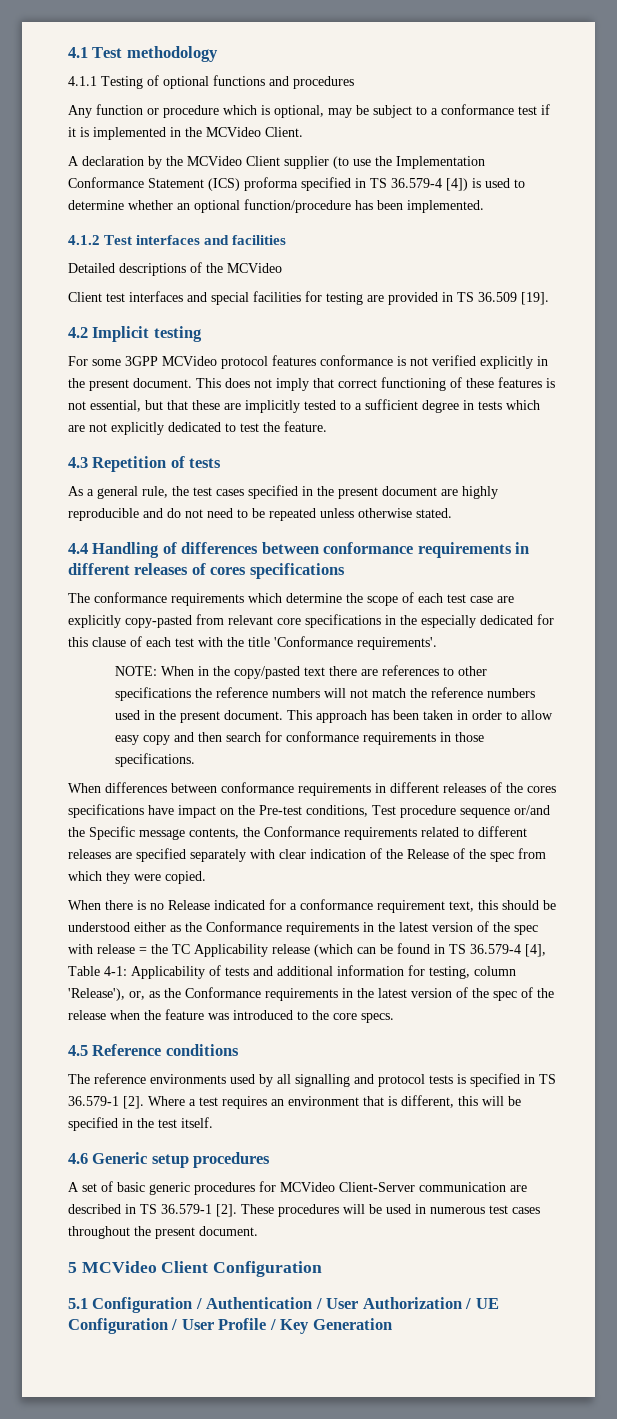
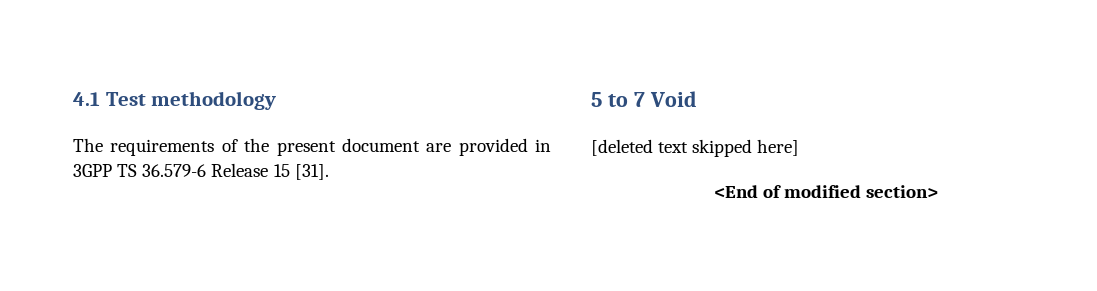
- 4.1.1 Testing of optional functions and procedures
- Any function or procedure which is optional, may be subject to a conformance test if it is implemented in the MCVideo Client.
- A declaration by the MCVideo Client supplier (to use the Implementation Conformance Statement (ICS) proforma specified in TS 36.579-4 [4]) is used to determine whether an optional function/procedure has been implemented.
- 4.1.2 Test interfaces and facilities
- Detailed descriptions of the MCVideo
- Client test interfaces and special facilities for testing are provided in TS 36.509 [19].
- 4.2 Implicit testing
- For some 3GPP MCVideo protocol features conformance is not verified explicitly in the present document. This does not imply that correct functioning of these features is not essential, but that these are implicitly tested to a sufficient degree in tests which are not explicitly dedicated to test the feature.
- 4.3 Repetition of tests
- As a general rule, the test cases specified in the present document are highly reproducible and do not need to be repeated unless otherwise stated.
- 4.4 Handling of differences between conformance requirements in different releases of cores specifications
- The conformance requirements which determine the scope of each test case are explicitly copy-pasted from relevant core specifications in the especially dedicated for this clause of each test with the title 'Conformance requirements'.
- NOTE: When in the copy/pasted text there are references to other specifications the reference numbers will not match the reference numbers used in the present document. This approach has been taken in order to allow easy copy and then search for conformance requirements in those specifications.
- When differences between conformance requirements in different releases of the cores specifications have impact on the Pre-test conditions, Test procedure sequence or/and the Specific message contents, the Conformance requirements related to different releases are specified separately with clear indication of the Release of the spec from which they were copied.
- When there is no Release indicated for a conformance requirement text, this should be understood either as the Conformance requirements in the latest version of the spec with release = the TC Applicability release (which can be found in TS 36.579-4 [4], Table 4-1: Applicability of tests and additional information for testing, column 'Release'), or, as the Conformance requirements in the latest version of the spec of the release when the feature was introduced to the core specs.
- 4.5 Reference conditions
- The reference environments used by all signalling and protocol tests is specified in TS 36.579-1 [2]. Where a test requires an environment that is different, this will be specified in the test itself.
- 4.6 Generic setup procedures
- A set of basic generic procedures for MCVideo Client-Server communication are described in TS 36.579-1 [2]. These procedures will be used in numerous test cases throughout the present document.
- 5 MCVideo Client Configuration
- 5.1 Configuration / Authentication / User Authorization / UE Configuration / User Profile / Key Generation
+ The requirements of the present document are provided in 3GPP TS 36.579-6 Release 15 [31].
+ 5 to 7 Void
+ [deleted text skipped here]
+ <End of modified section>

